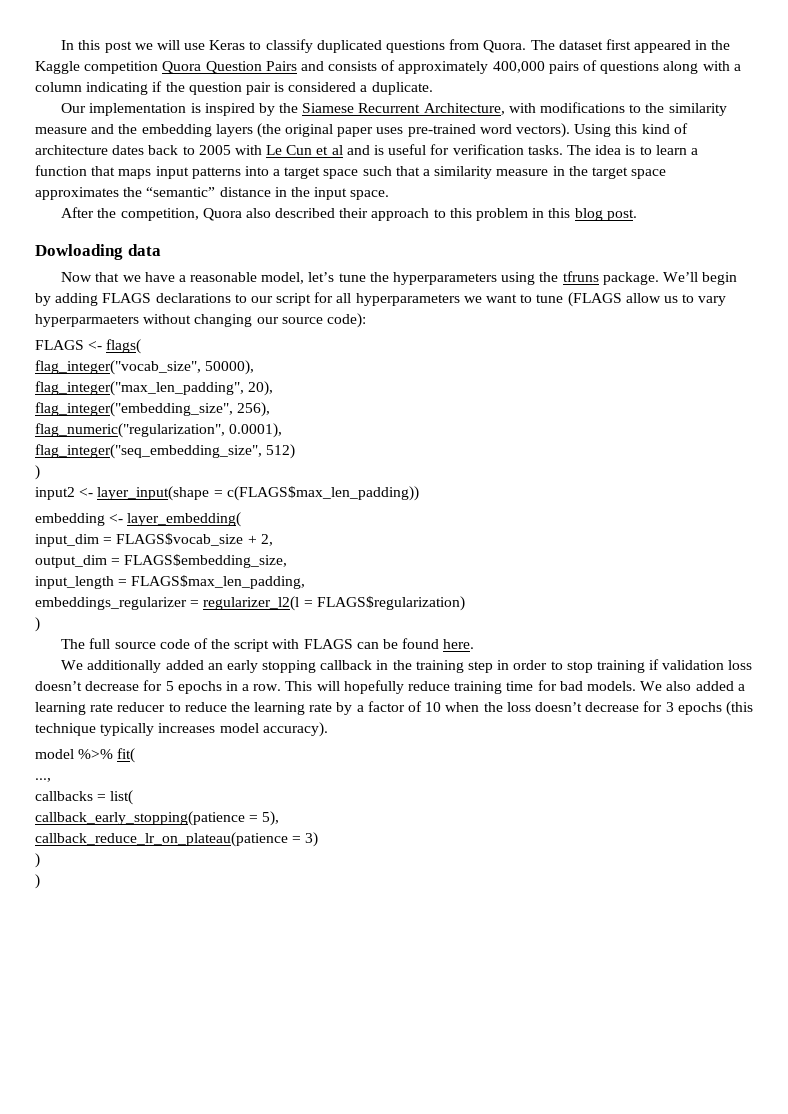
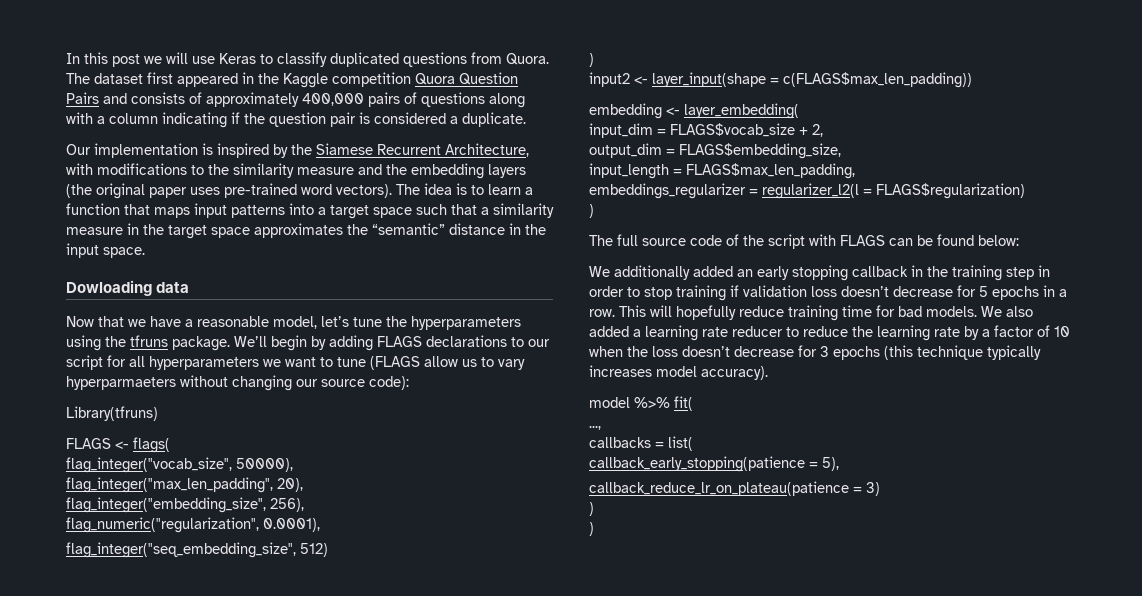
- Using this kind of architecture dates back to 2005 with Le Cun et al and is useful for verification tasks.
- After the competition, Quora also described their approach to this problem in this blog post.
+ Library(tfruns)
- The full source code of the script with FLAGS can be found here.
+ The full source code of the script with FLAGS can be found below:

